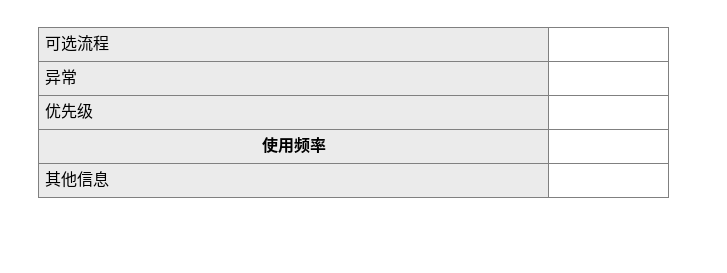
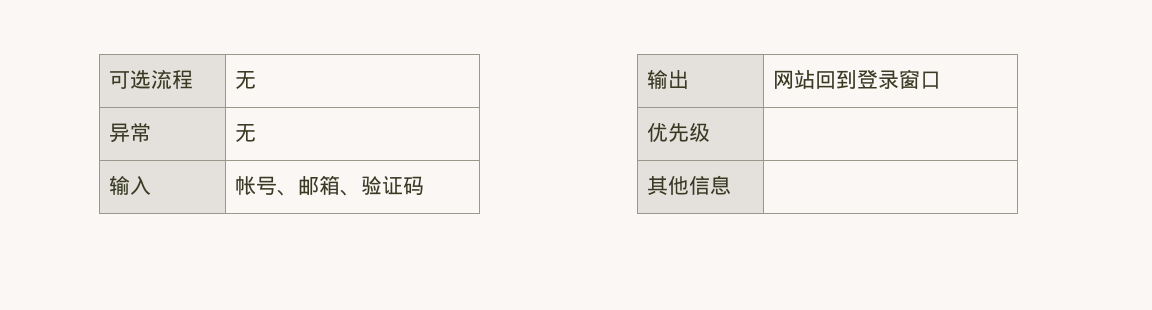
- 可选流程 |
+ 可选流程 | 无
- 异常 |
+ 异常 | 无
+ 输入 | 帐号、邮箱、验证码
+ 输出 | 网站回到登录窗口
- 使用频率 |

